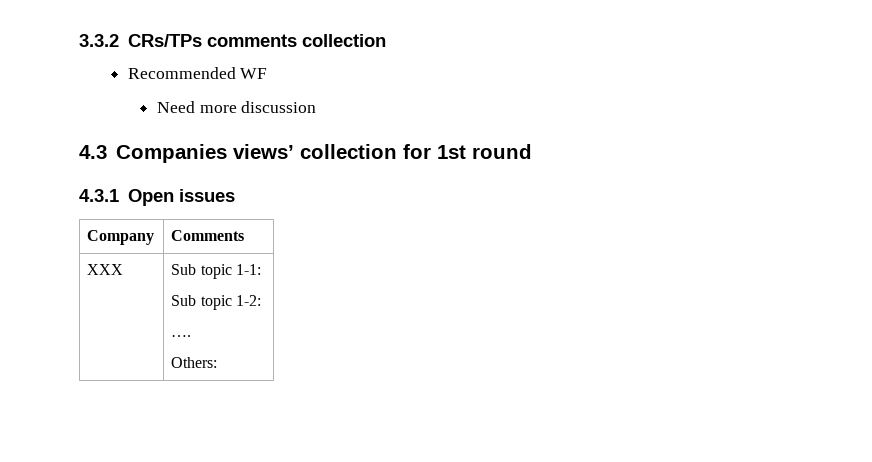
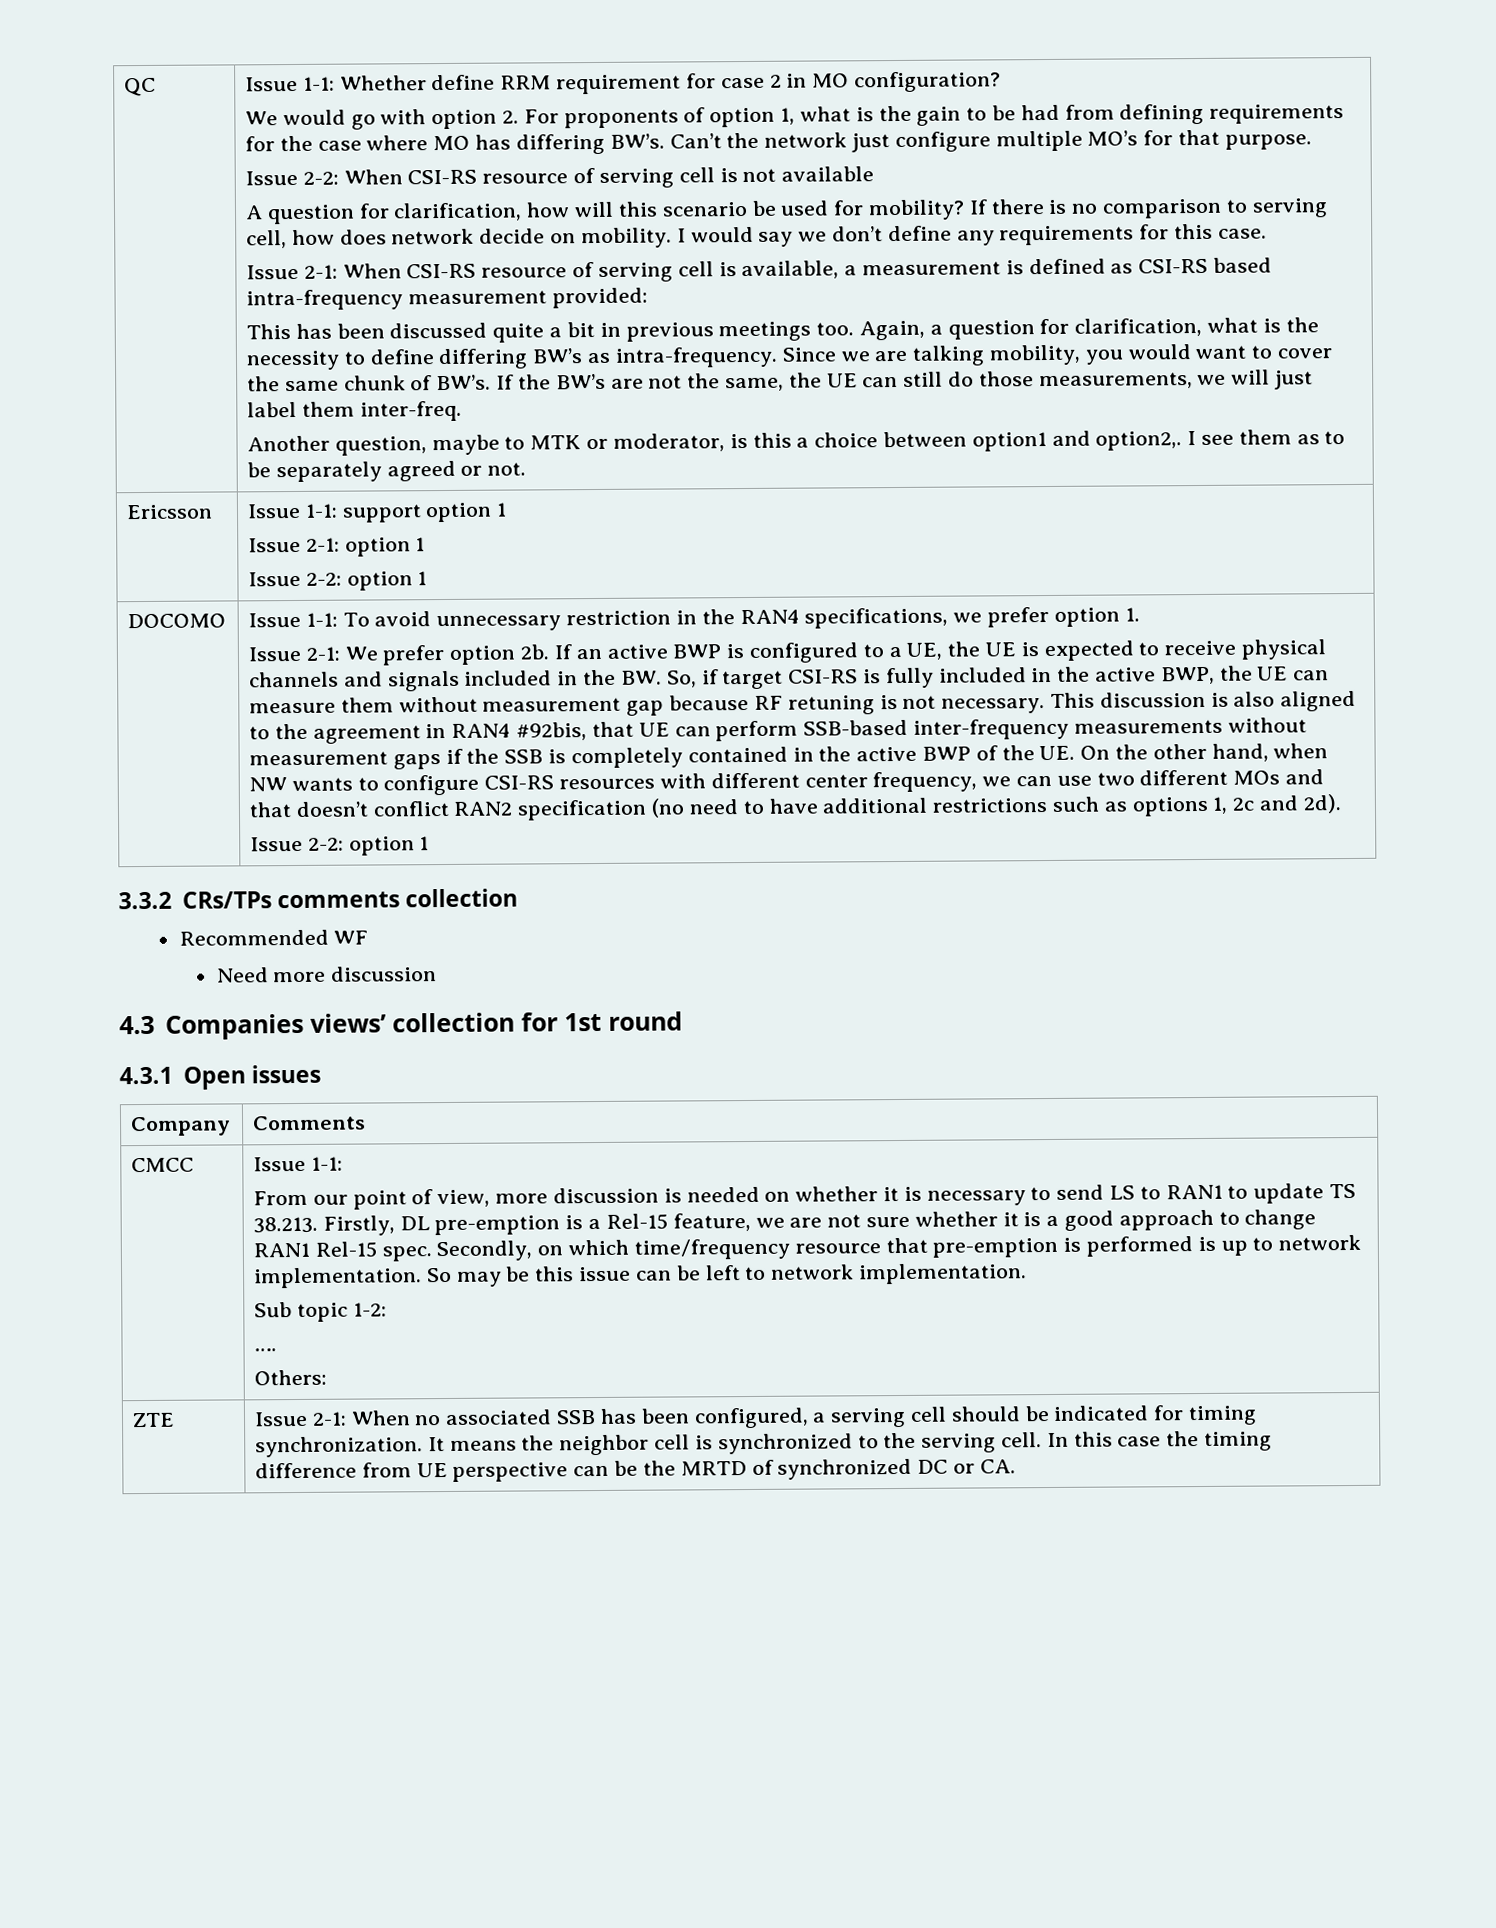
+ QC | Issue 1-1: Whether define RRM requirement for case 2 in MO configuration?
+ We would go with option 2. For proponents of option 1, what is the gain to be had from defining requirements for the case where MO has differing BW’s. Can’t the network just configure multiple MO’s for that purpose.
+ Issue 2-2: When CSI-RS resource of serving cell is not available
+ A question for clarification, how will this scenario be used for mobility? If there is no comparison to serving cell, how does network decide on mobility. I would say we don’t define any requirements for this case.
+ Issue 2-1: When CSI-RS resource of serving cell is available, a measurement is defined as CSI-RS based intra-frequency measurement provided:
+ This has been discussed quite a bit in previous meetings too. Again, a question for clarification, what is the necessity to define differing BW’s as intra-frequency. Since we are talking mobility, you would want to cover the same chunk of BW’s. If the BW’s are not the same, the UE can still do those measurements, we will just label them inter-freq.
+ Another question, maybe to MTK or moderator, is this a choice between option1 and option2,. I see them as to be separately agreed or not.
+ Ericsson | Issue 1-1: support option 1
+ Issue 2-1: option 1
+ Issue 2-2: option 1
+ DOCOMO | Issue 1-1: To avoid unnecessary restriction in the RAN4 specifications, we prefer option 1.
+ Issue 2-1: We prefer option 2b. If an active BWP is configured to a UE, the UE is expected to receive physical channels and signals included in the BW. So, if target CSI-RS is fully included in the active BWP, the UE can measure them without measurement gap because RF retuning is not necessary. This discussion is also aligned to the agreement in RAN4 #92bis, that UE can perform SSB-based inter-frequency measurements without measurement gaps if the SSB is completely contained in the active BWP of the UE. On the other hand, when NW wants to configure CSI-RS resources with different center frequency, we can use two different MOs and that doesn’t conflict RAN2 specification (no need to have additional restrictions such as options 1, 2c and 2d).
+ Issue 2-2: option 1
- XXX | Sub topic 1-1:
+ CMCC | Issue 1-1:
+ From our point of view, more discussion is needed on whether it is necessary to send LS to RAN1 to update TS 38.213. Firstly, DL pre-emption is a Rel-15 feature, we are not sure whether it is a good approach to change RAN1 Rel-15 spec. Secondly, on which time/frequency resource that pre-emption is performed is up to network implementation. So may be this issue can be left to network implementation.
+ ZTE | Issue 2-1: When no associated SSB has been configured, a serving cell should be indicated for timing synchronization. It means the neighbor cell is synchronized to the serving cell. In this case the timing difference from UE perspective can be the MRTD of synchronized DC or CA.

